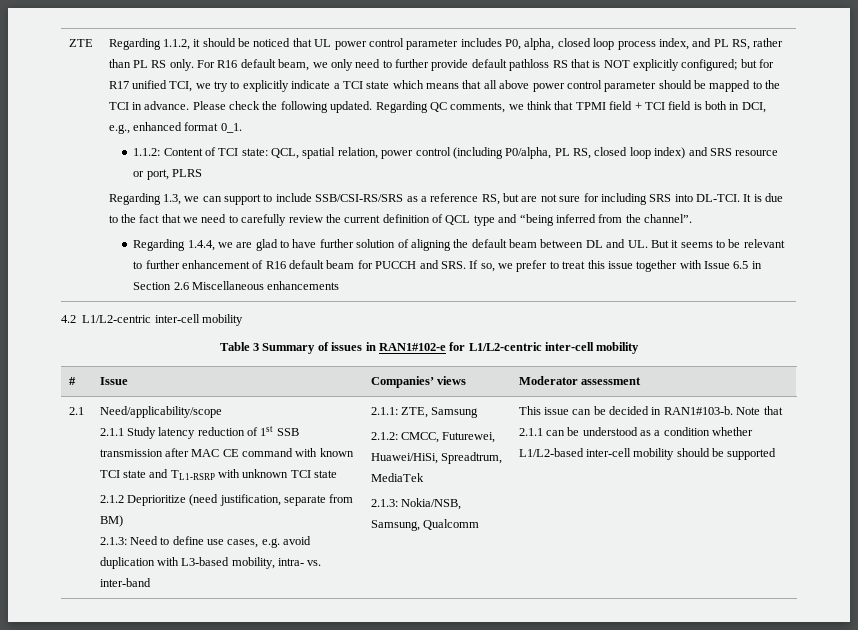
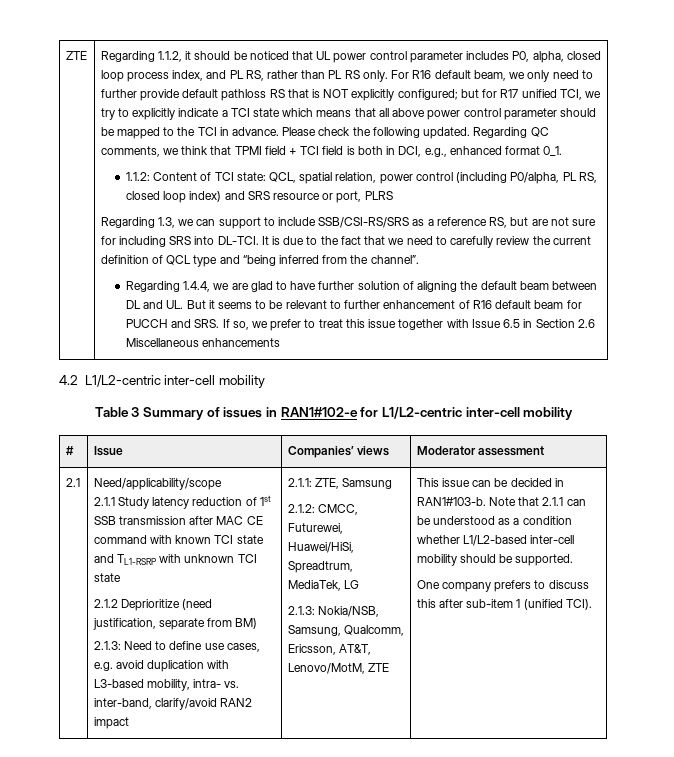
- 2.1.3: Need to define use cases, e.g. avoid duplication with L3-based mobility, intra- vs. inter-band
+ 2.1.3: Need to define use cases, e.g. avoid duplication with L3-based mobility, intra- vs. inter-band, clarify/avoid RAN2 impact
- 2.1.2: CMCC, Futurewei, Huawei/HiSi, Spreadtrum, MediaTek
+ 2.1.2: CMCC, Futurewei, Huawei/HiSi, Spreadtrum, MediaTek, LG
- 2.1.3: Nokia/NSB, Samsung, Qualcomm
+ 2.1.3: Nokia/NSB, Samsung, Qualcomm, Ericsson, AT&T, Lenovo/MotM, ZTE
- Note that 2.1.1 can be understood as a condition whether L1/L2-based inter-cell mobility should be supported
+ Note that 2.1.1 can be understood as a condition whether L1/L2-based inter-cell mobility should be supported.
+ One company prefers to discuss this after sub-item 1 (unified TCI).

